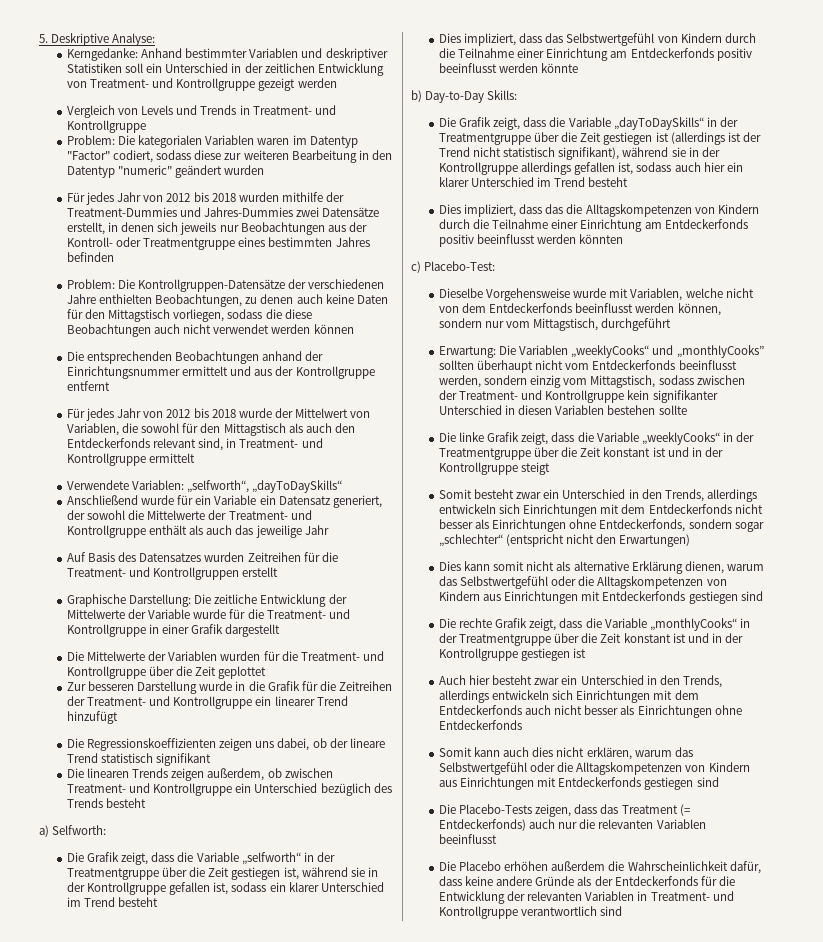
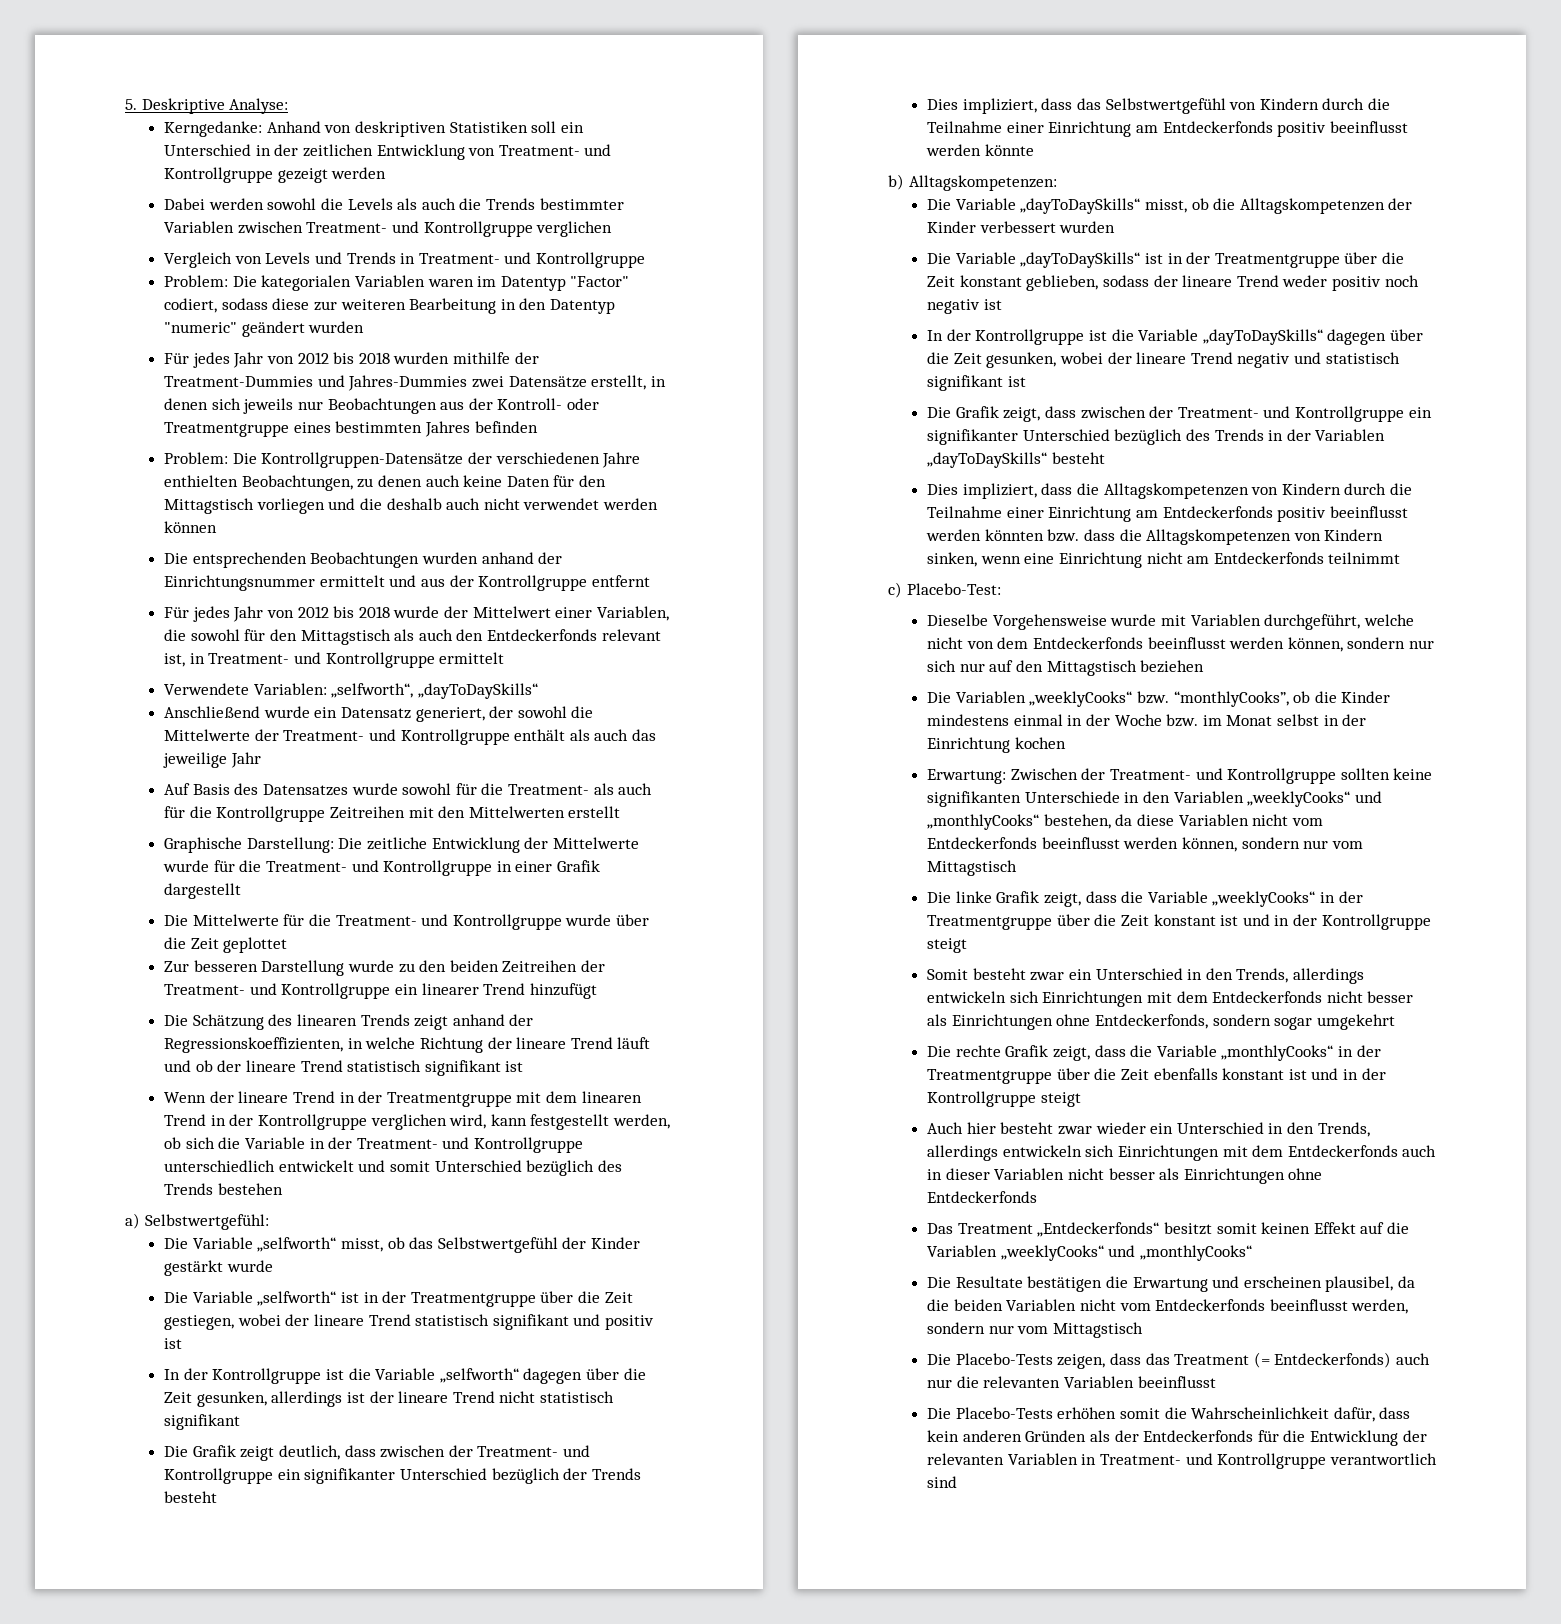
- Kerngedanke: Anhand bestimmter Variablen und deskriptiver Statistiken soll ein Unterschied in der zeitlichen Entwicklung von Treatment- und Kontrollgruppe gezeigt werden
+ Kerngedanke: Anhand von deskriptiven Statistiken soll ein Unterschied in der zeitlichen Entwicklung von Treatment- und Kontrollgruppe gezeigt werden
+ Dabei werden sowohl die Levels als auch die Trends bestimmter Variablen zwischen Treatment- und Kontrollgruppe verglichen
- Problem: Die Kontrollgruppen-Datensätze der verschiedenen Jahre enthielten Beobachtungen, zu denen auch keine Daten für den Mittagstisch vorliegen, sodass die diese Beobachtungen auch nicht verwendet werden können
+ Problem: Die Kontrollgruppen-Datensätze der verschiedenen Jahre enthielten Beobachtungen, zu denen auch keine Daten für den Mittagstisch vorliegen und die deshalb auch nicht verwendet werden können
- Die entsprechenden Beobachtungen anhand der Einrichtungsnummer ermittelt und aus der Kontrollgruppe entfernt
+ Die entsprechenden Beobachtungen wurden anhand der Einrichtungsnummer ermittelt und aus der Kontrollgruppe entfernt
- Für jedes Jahr von 2012 bis 2018 wurde der Mittelwert von Variablen, die sowohl für den Mittagstisch als auch den Entdeckerfonds relevant sind, in Treatment- und Kontrollgruppe ermittelt
+ Für jedes Jahr von 2012 bis 2018 wurde der Mittelwert einer Variablen, die sowohl für den Mittagstisch als auch den Entdeckerfonds relevant ist, in Treatment- und Kontrollgruppe ermittelt
- Anschließend wurde für ein Variable ein Datensatz generiert, der sowohl die Mittelwerte der Treatment- und Kontrollgruppe enthält als auch das jeweilige Jahr
+ Anschließend wurde ein Datensatz generiert, der sowohl die Mittelwerte der Treatment- und Kontrollgruppe enthält als auch das jeweilige Jahr
- Auf Basis des Datensatzes wurden Zeitreihen für die Treatment- und Kontrollgruppen erstellt
+ Auf Basis des Datensatzes wurde sowohl für die Treatment- als auch für die Kontrollgruppe Zeitreihen mit den Mittelwerten erstellt
- Graphische Darstellung: Die zeitliche Entwicklung der Mittelwerte der Variable wurde für die Treatment- und Kontrollgruppe in einer Grafik dargestellt
+ Graphische Darstellung: Die zeitliche Entwicklung der Mittelwerte wurde für die Treatment- und Kontrollgruppe in einer Grafik dargestellt
- Die Mittelwerte der Variablen wurden für die Treatment- und Kontrollgruppe über die Zeit geplottet
+ Die Mittelwerte für die Treatment- und Kontrollgruppe wurde über die Zeit geplottet
- Zur besseren Darstellung wurde in die Grafik für die Zeitreihen der Treatment- und Kontrollgruppe ein linearer Trend hinzufügt
+ Zur besseren Darstellung wurde zu den beiden Zeitreihen der Treatment- und Kontrollgruppe ein linearer Trend hinzufügt
- Die Regressionskoeffizienten zeigen uns dabei, ob der lineare Trend statistisch signifikant
- Die linearen Trends zeigen außerdem, ob zwischen Treatment- und Kontrollgruppe ein Unterschied bezüglich des Trends besteht
+ Die Schätzung des linearen Trends zeigt anhand der Regressionskoeffizienten, in welche Richtung der lineare Trend läuft und ob der lineare Trend statistisch signifikant ist
+ Wenn der lineare Trend in der Treatmentgruppe mit dem linearen Trend in der Kontrollgruppe verglichen wird, kann festgestellt werden, ob sich die Variable in der Treatment- und Kontrollgruppe unterschiedlich entwickelt und somit Unterschied bezüglich des Trends bestehen
- a) Selfworth:
- Die Grafik zeigt, dass die Variable „selfworth“ in der Treatmentgruppe über die Zeit gestiegen ist, während sie in der Kontrollgruppe gefallen ist, sodass ein klarer Unterschied im Trend besteht
+ a) Selbstwertgefühl:
+ Die Variable „selfworth“ misst, ob das Selbstwertgefühl der Kinder gestärkt wurde
+ Die Variable „selfworth“ ist in der Treatmentgruppe über die Zeit gestiegen, wobei der lineare Trend statistisch signifikant und positiv ist
+ In der Kontrollgruppe ist die Variable „selfworth“ dagegen über die Zeit gesunken, allerdings ist der lineare Trend nicht statistisch signifikant
+ Die Grafik zeigt deutlich, dass zwischen der Treatment- und Kontrollgruppe ein signifikanter Unterschied bezüglich der Trends besteht
- b) Day-to-Day Skills:
- Die Grafik zeigt, dass die Variable „dayToDaySkills“ in der Treatmentgruppe über die Zeit gestiegen ist (allerdings ist der Trend nicht statistisch signifikant), während sie in der Kontrollgruppe allerdings gefallen ist, sodass auch hier ein klarer Unterschied im Trend besteht
- Dies impliziert, dass das die Alltagskompetenzen von Kindern durch die Teilnahme einer Einrichtung am Entdeckerfonds positiv beeinflusst werden könnten
+ b) Alltagskompetenzen:
+ Die Variable „dayToDaySkills“ misst, ob die Alltagskompetenzen der Kinder verbessert wurden
+ Die Variable „dayToDaySkills“ ist in der Treatmentgruppe über die Zeit konstant geblieben, sodass der lineare Trend weder positiv noch negativ ist
+ In der Kontrollgruppe ist die Variable „dayToDaySkills“ dagegen über die Zeit gesunken, wobei der lineare Trend negativ und statistisch signifikant ist
+ Die Grafik zeigt, dass zwischen der Treatment- und Kontrollgruppe ein signifikanter Unterschied bezüglich des Trends in der Variablen „dayToDaySkills“ besteht
+ Dies impliziert, dass die Alltagskompetenzen von Kindern durch die Teilnahme einer Einrichtung am Entdeckerfonds positiv beeinflusst werden könnten bzw. dass die Alltagskompetenzen von Kindern sinken, wenn eine Einrichtung nicht am Entdeckerfonds teilnimmt
- Dieselbe Vorgehensweise wurde mit Variablen, welche nicht von dem Entdeckerfonds beeinflusst werden können, sondern nur vom Mittagstisch, durchgeführt
- Erwartung: Die Variablen „weeklyCooks“ und „monthlyCooks” sollten überhaupt nicht vom Entdeckerfonds beeinflusst werden, sondern einzig vom Mittagstisch, sodass zwischen der Treatment- und Kontrollgruppe kein signifikanter Unterschied in diesen Variablen bestehen sollte
+ Dieselbe Vorgehensweise wurde mit Variablen durchgeführt, welche nicht von dem Entdeckerfonds beeinflusst werden können, sondern nur sich nur auf den Mittagstisch beziehen
+ Die Variablen „weeklyCooks“ bzw. “monthlyCooks”, ob die Kinder mindestens einmal in der Woche bzw. im Monat selbst in der Einrichtung kochen
+ Erwartung: Zwischen der Treatment- und Kontrollgruppe sollten keine signifikanten Unterschiede in den Variablen „weeklyCooks“ und „monthlyCooks“ bestehen, da diese Variablen nicht vom Entdeckerfonds beeinflusst werden können, sondern nur vom Mittagstisch
- Somit besteht zwar ein Unterschied in den Trends, allerdings entwickeln sich Einrichtungen mit dem Entdeckerfonds nicht besser als Einrichtungen ohne Entdeckerfonds, sondern sogar „schlechter“ (entspricht nicht den Erwartungen)
- Dies kann somit nicht als alternative Erklärung dienen, warum das Selbstwertgefühl oder die Alltagskompetenzen von Kindern aus Einrichtungen mit Entdeckerfonds gestiegen sind
+ Somit besteht zwar ein Unterschied in den Trends, allerdings entwickeln sich Einrichtungen mit dem Entdeckerfonds nicht besser als Einrichtungen ohne Entdeckerfonds, sondern sogar umgekehrt
- Die rechte Grafik zeigt, dass die Variable „monthlyCooks“ in der Treatmentgruppe über die Zeit konstant ist und in der Kontrollgruppe gestiegen ist
+ Die rechte Grafik zeigt, dass die Variable „monthlyCooks“ in der Treatmentgruppe über die Zeit ebenfalls konstant ist und in der Kontrollgruppe steigt
- Auch hier besteht zwar ein Unterschied in den Trends, allerdings entwickeln sich Einrichtungen mit dem Entdeckerfonds auch nicht besser als Einrichtungen ohne Entdeckerfonds
+ Auch hier besteht zwar wieder ein Unterschied in den Trends, allerdings entwickeln sich Einrichtungen mit dem Entdeckerfonds auch in dieser Variablen nicht besser als Einrichtungen ohne Entdeckerfonds
- Somit kann auch dies nicht erklären, warum das Selbstwertgefühl oder die Alltagskompetenzen von Kindern aus Einrichtungen mit Entdeckerfonds gestiegen sind
+ Das Treatment „Entdeckerfonds“ besitzt somit keinen Effekt auf die Variablen „weeklyCooks“ und „monthlyCooks“
+ Die Resultate bestätigen die Erwartung und erscheinen plausibel, da die beiden Variablen nicht vom Entdeckerfonds beeinflusst werden, sondern nur vom Mittagstisch
- Die Placebo erhöhen außerdem die Wahrscheinlichkeit dafür, dass keine andere Gründe als der Entdeckerfonds für die Entwicklung der relevanten Variablen in Treatment- und Kontrollgruppe verantwortlich sind
+ Die Placebo-Tests erhöhen somit die Wahrscheinlichkeit dafür, dass kein anderen Gründen als der Entdeckerfonds für die Entwicklung der relevanten Variablen in Treatment- und Kontrollgruppe verantwortlich sind

